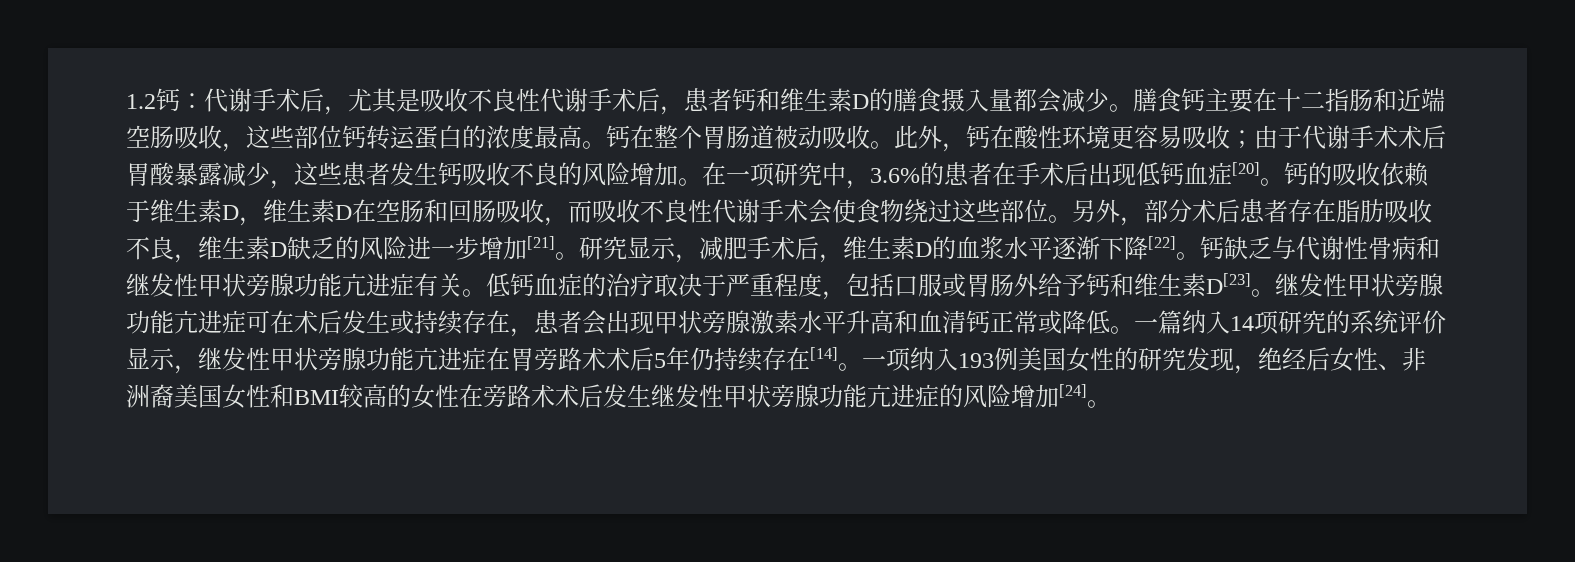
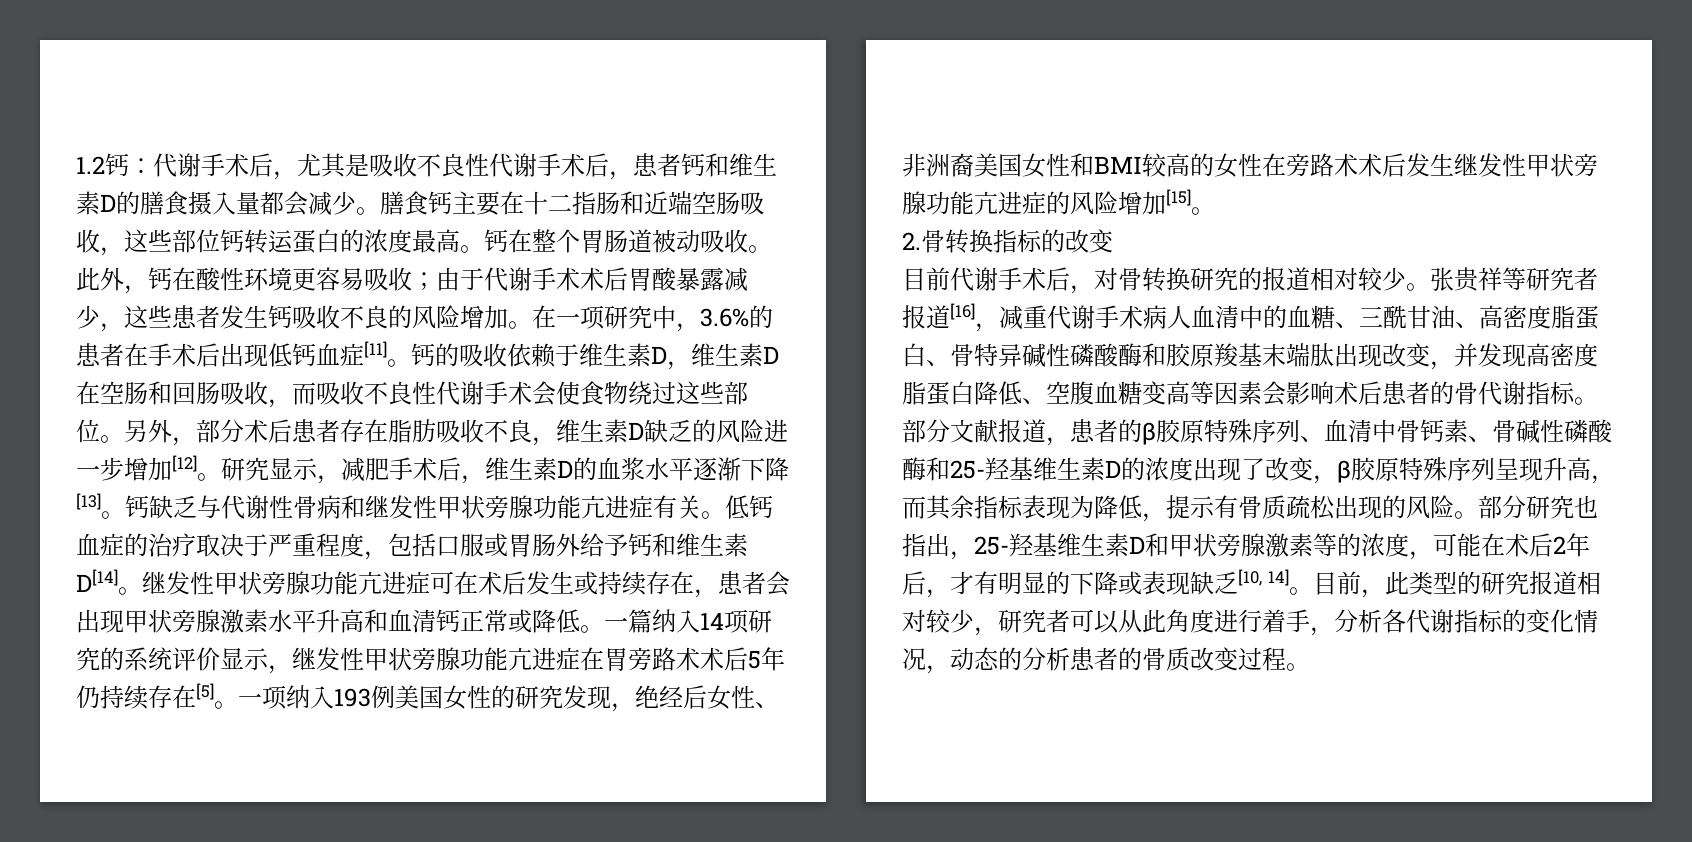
- 在一项研究中，3.6%的患者在手术后出现低钙血症[20]。
+ 在一项研究中，3.6%的患者在手术后出现低钙血症[11]。
- 另外，部分术后患者存在脂肪吸收不良，维生素D缺乏的风险进一步增加[21]。
+ 另外，部分术后患者存在脂肪吸收不良，维生素D缺乏的风险进一步增加[12]。
- 研究显示，减肥手术后，维生素D的血浆水平逐渐下降[22]。
+ 研究显示，减肥手术后，维生素D的血浆水平逐渐下降[13]。
- 低钙血症的治疗取决于严重程度，包括口服或胃肠外给予钙和维生素D[23]。
+ 低钙血症的治疗取决于严重程度，包括口服或胃肠外给予钙和维生素D[14]。
- 一篇纳入14项研究的系统评价显示，继发性甲状旁腺功能亢进症在胃旁路术术后5年仍持续存在[14]。
+ 一篇纳入14项研究的系统评价显示，继发性甲状旁腺功能亢进症在胃旁路术术后5年仍持续存在[5]。
- 一项纳入193例美国女性的研究发现，绝经后女性、非洲裔美国女性和BMI较高的女性在旁路术术后发生继发性甲状旁腺功能亢进症的风险增加[24]。
+ 一项纳入193例美国女性的研究发现，绝经后女性、非洲裔美国女性和BMI较高的女性在旁路术术后发生继发性甲状旁腺功能亢进症的风险增加[15]。
+ 2.骨转换指标的改变
+ 目前代谢手术后，对骨转换研究的报道相对较少。张贵祥等研究者报道[16]，减重代谢手术病人血清中的血糖、三酰甘油、高密度脂蛋白、骨特异碱性磷酸酶和胶原羧基末端肽出现改变，并发现高密度脂蛋白降低、空腹血糖变高等因素会影响术后患者的骨代谢指标。部分文献报道，患者的β胶原特殊序列、血清中骨钙素、骨碱性磷酸酶和25-羟基维生素D的浓度出现了改变，β胶原特殊序列呈现升高，而其余指标表现为降低，提示有骨质疏松出现的风险。部分研究也指出，25-羟基维生素D和甲状旁腺激素等的浓度，可能在术后2年后，才有明显的下降或表现缺乏[10, 14]。目前，此类型的研究报道相对较少，研究者可以从此角度进行着手，分析各代谢指标的变化情况，动态的分析患者的骨质改变过程。

